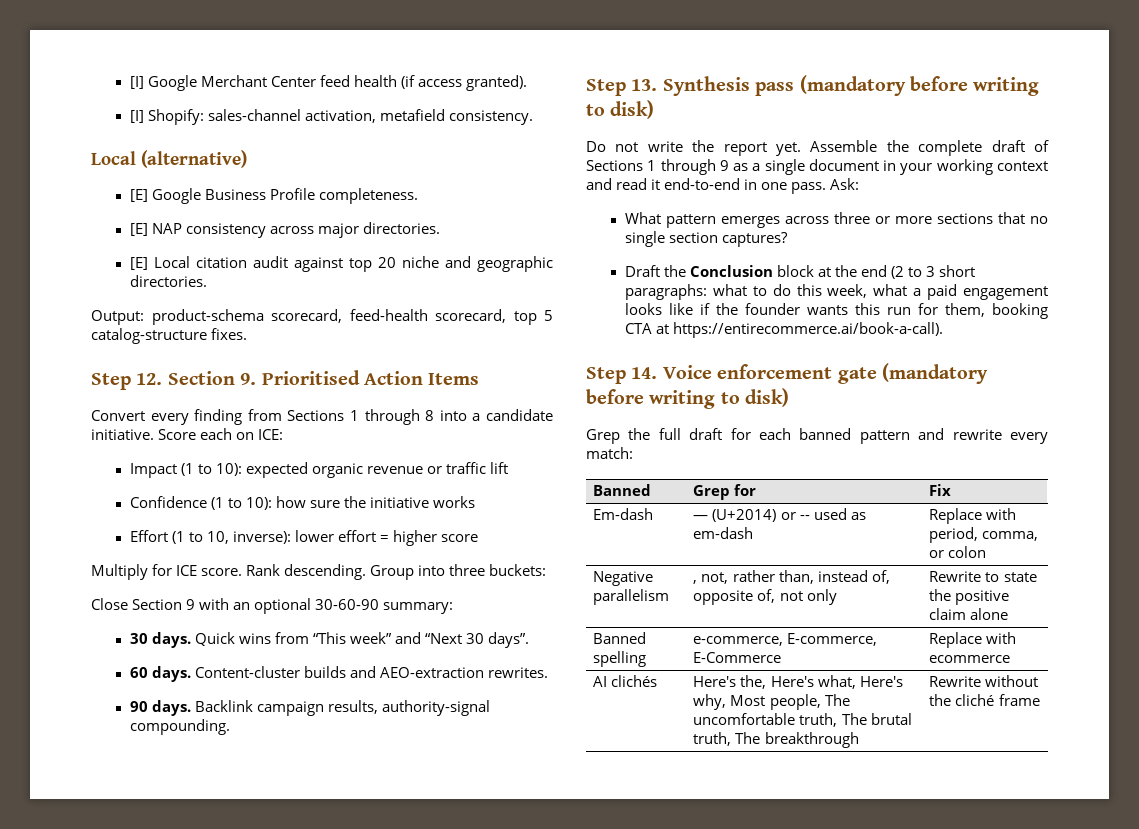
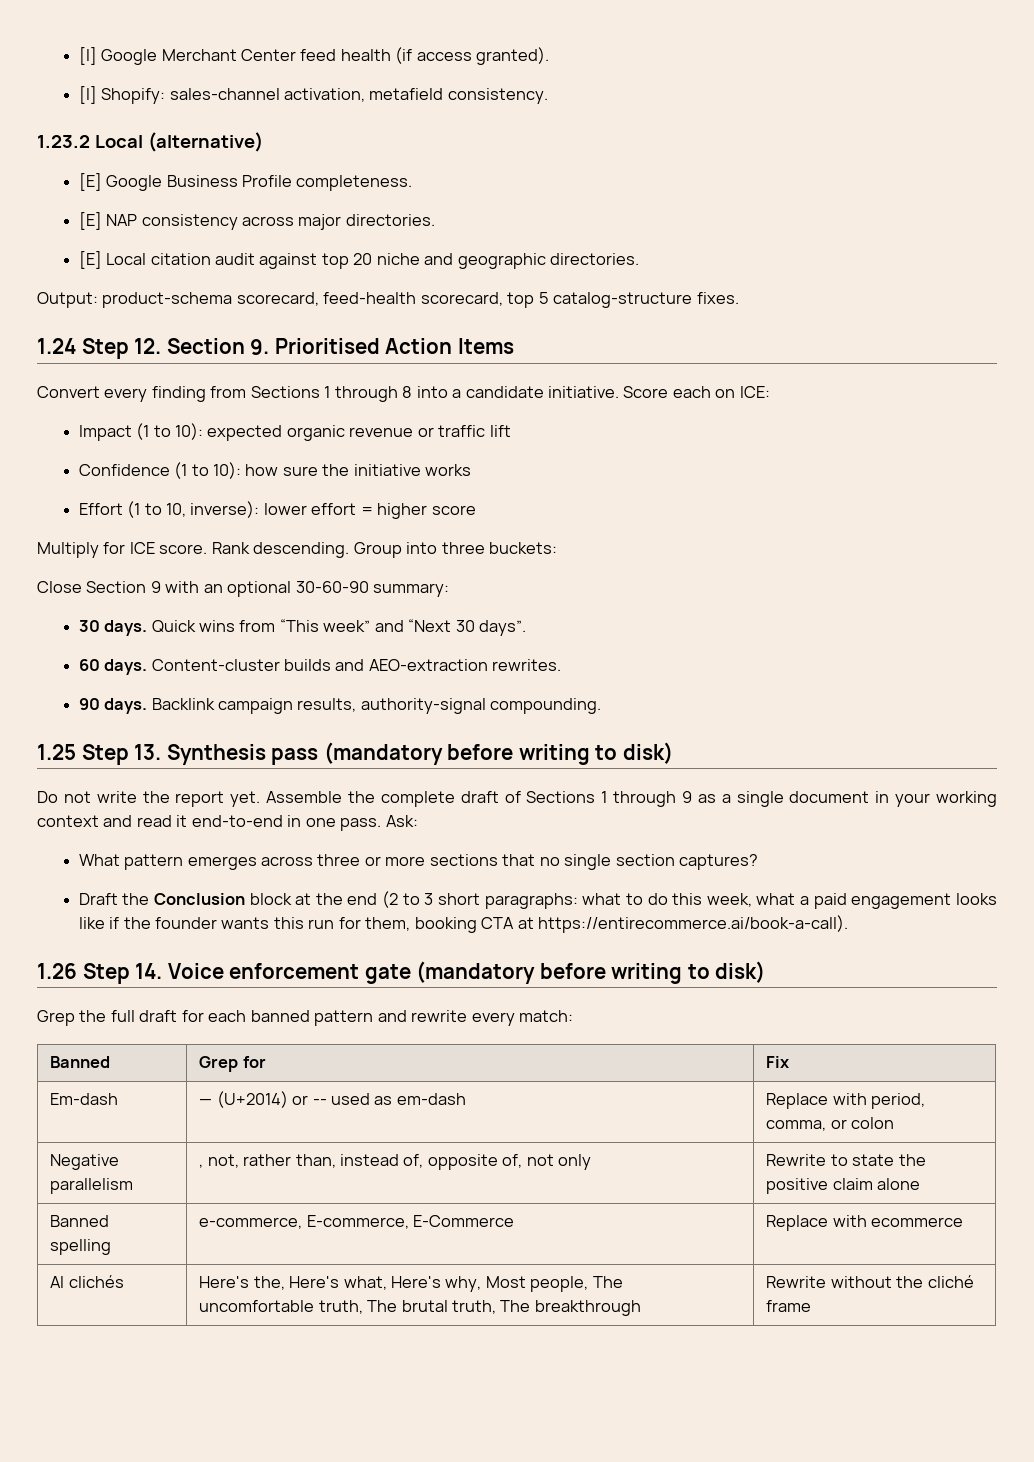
- Local (alternative)
+ 1.23.2 Local (alternative)
- Step 12. Section 9. Prioritised Action Items
+ 1.24 Step 12. Section 9. Prioritised Action Items
- Step 13. Synthesis pass (mandatory before writing to disk)
+ 1.25 Step 13. Synthesis pass (mandatory before writing to disk)
- Step 14. Voice enforcement gate (mandatory before writing to disk)
+ 1.26 Step 14. Voice enforcement gate (mandatory before writing to disk)

